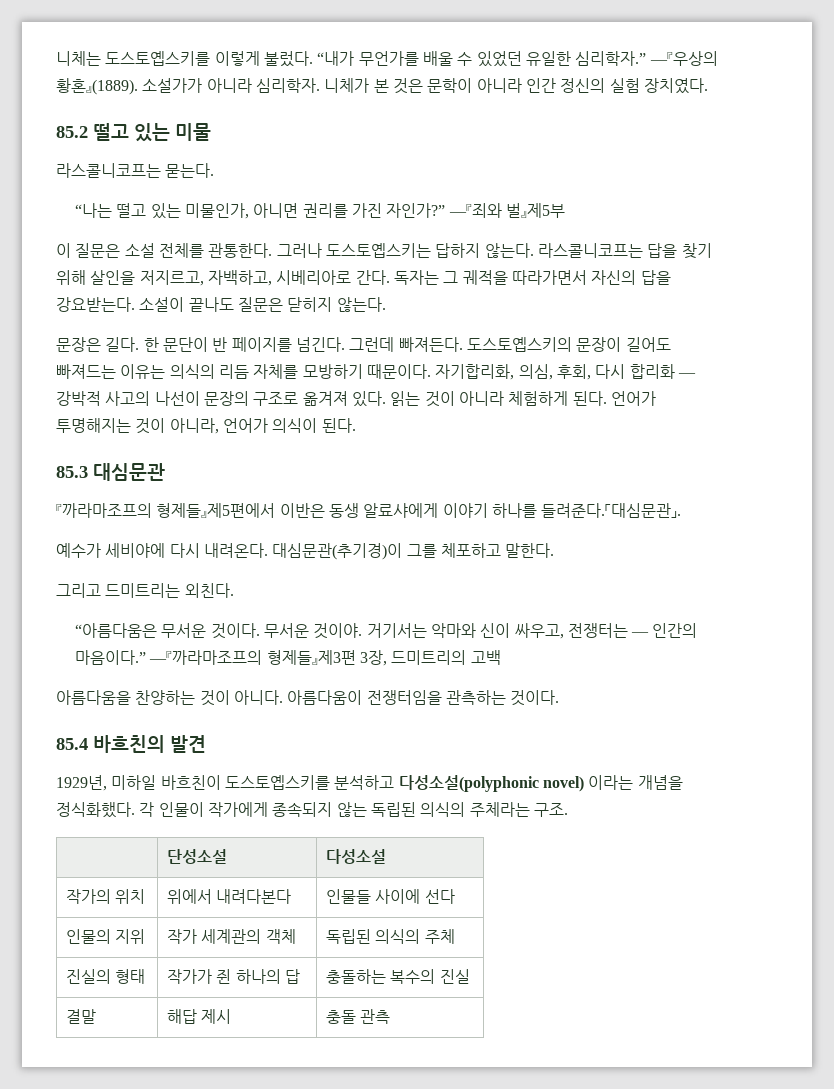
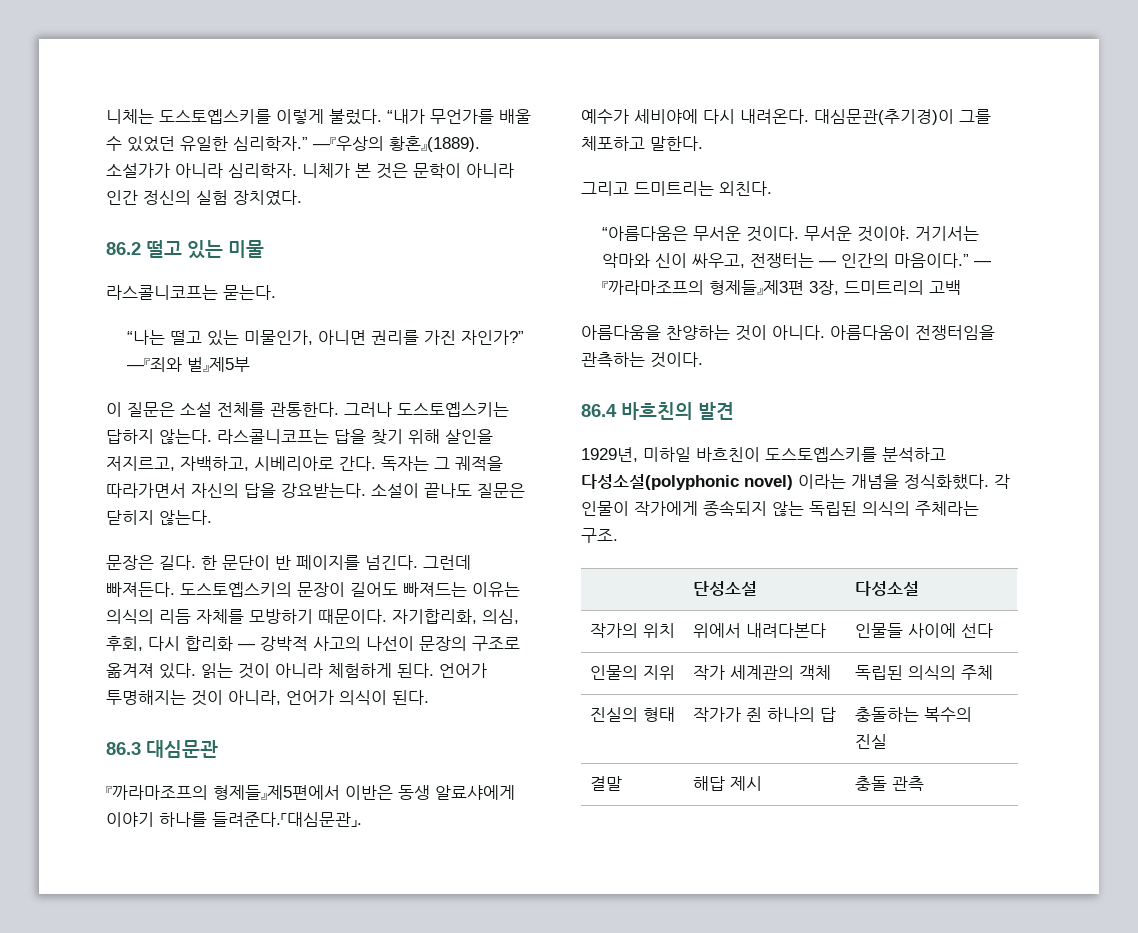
- 85.2 떨고 있는 미물
+ 86.2 떨고 있는 미물
- 85.3 대심문관
+ 86.3 대심문관
- 85.4 바흐친의 발견
+ 86.4 바흐친의 발견

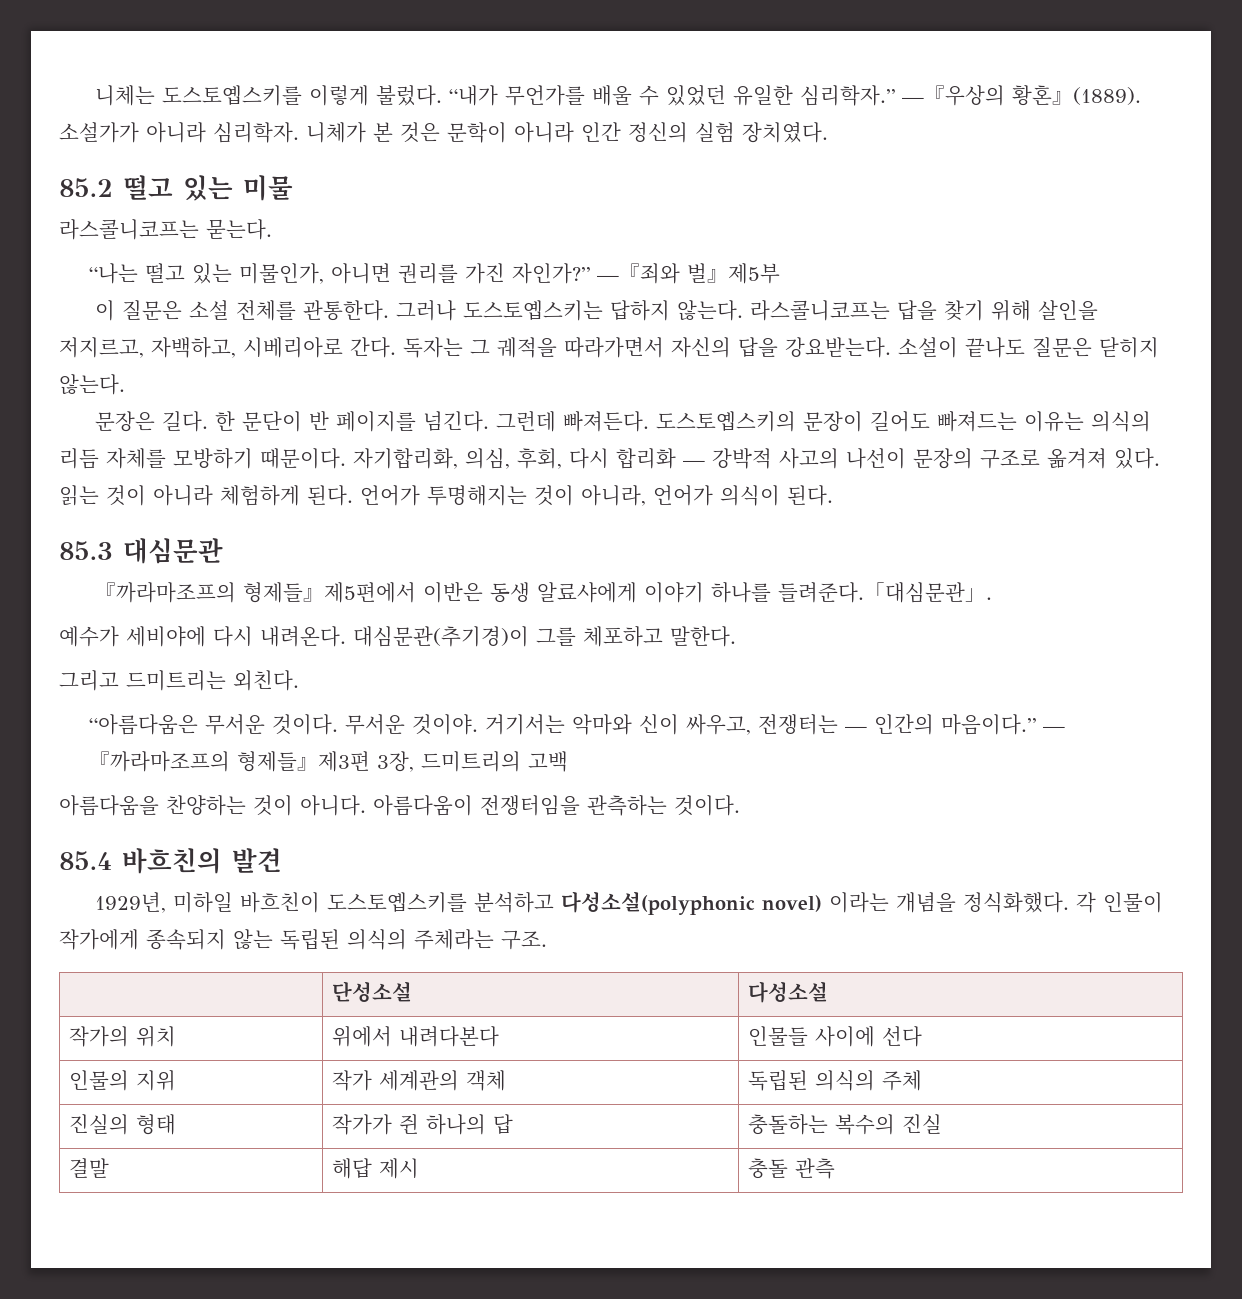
- 86.2 떨고 있는 미물
+ 85.2 떨고 있는 미물
- 86.3 대심문관
+ 85.3 대심문관
- 86.4 바흐친의 발견
+ 85.4 바흐친의 발견

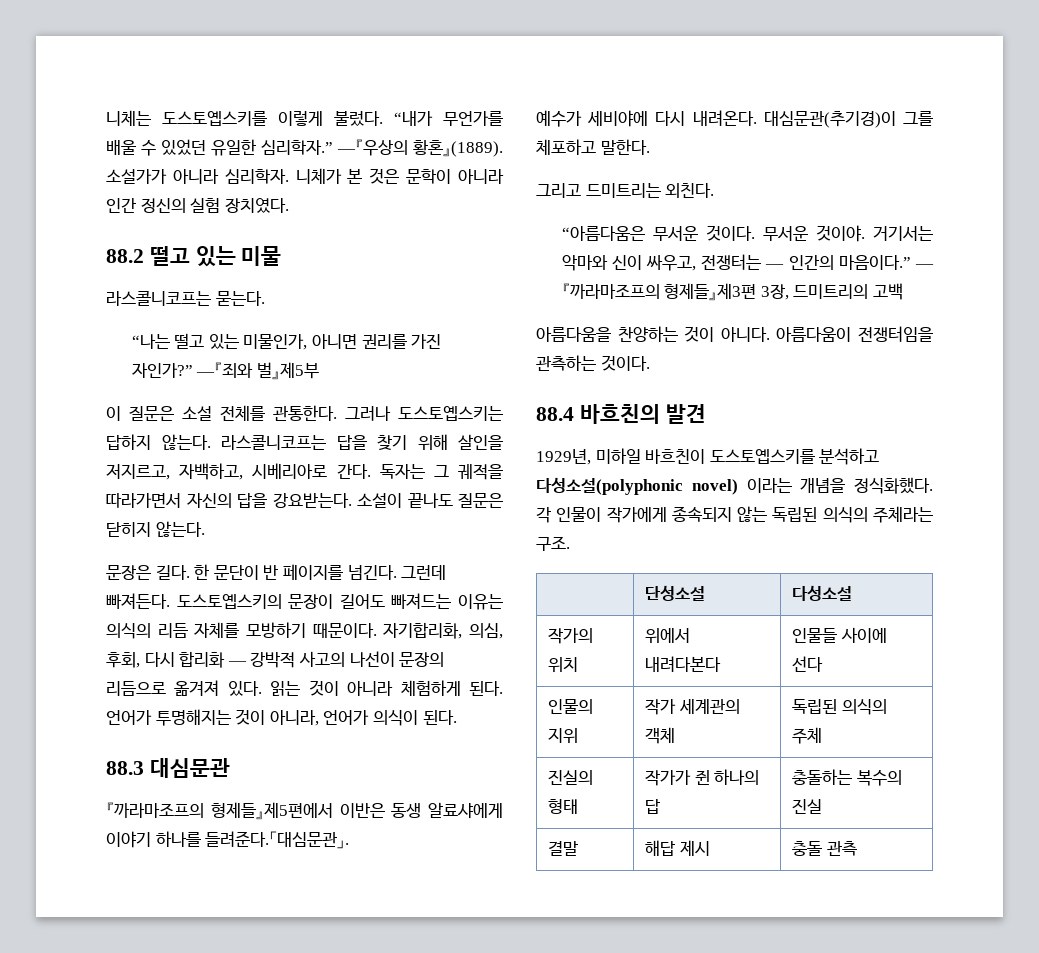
- 85.2 떨고 있는 미물
+ 88.2 떨고 있는 미물
- 자기합리화, 의심, 후회, 다시 합리화 — 강박적 사고의 나선이 문장의 구조로 옮겨져 있다.
+ 자기합리화, 의심, 후회, 다시 합리화 — 강박적 사고의 나선이 문장의 리듬으로 옮겨져 있다.
- 85.3 대심문관
+ 88.3 대심문관
- 85.4 바흐친의 발견
+ 88.4 바흐친의 발견

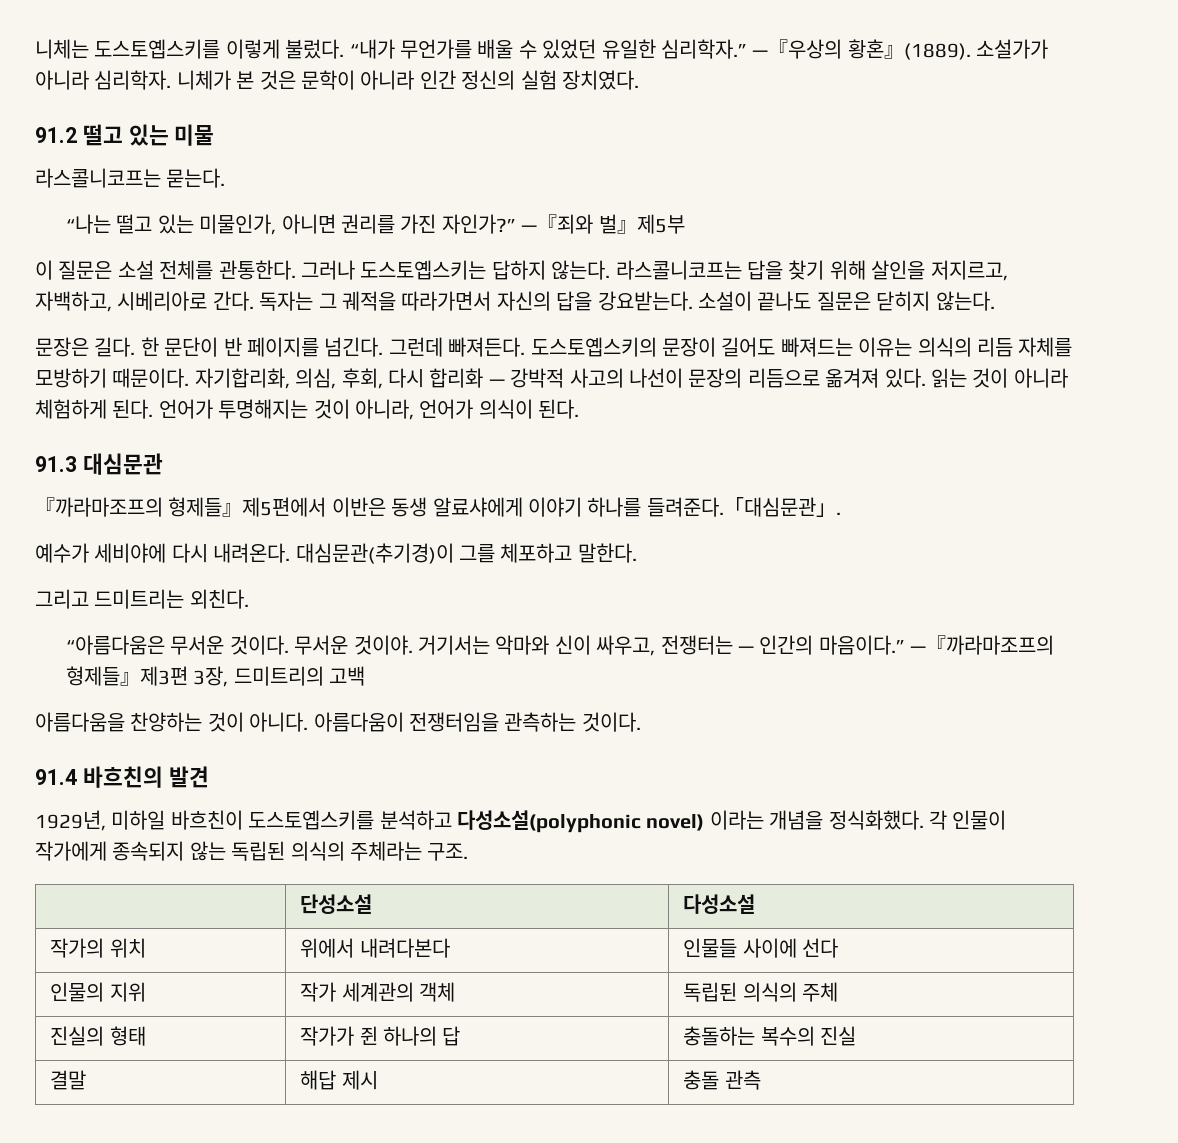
- 88.2 떨고 있는 미물
+ 91.2 떨고 있는 미물
- 88.3 대심문관
+ 91.3 대심문관
- 88.4 바흐친의 발견
+ 91.4 바흐친의 발견

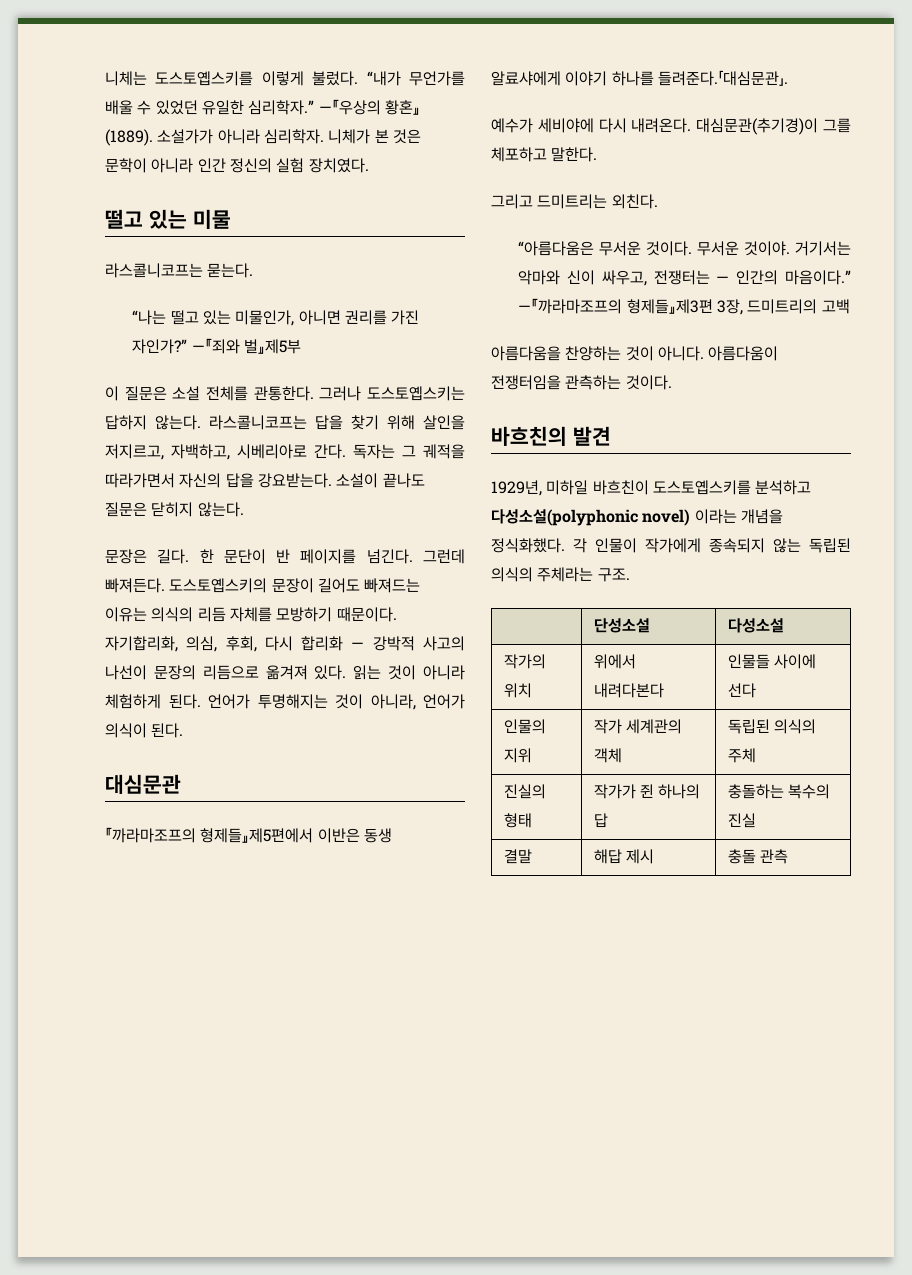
- 91.2 떨고 있는 미물
+ 떨고 있는 미물
  언어가 투명해지는 것이 아니라, 언어가 의식이 된다.
- 91.3 대심문관
+ 대심문관
- 91.4 바흐친의 발견
+ 바흐친의 발견

